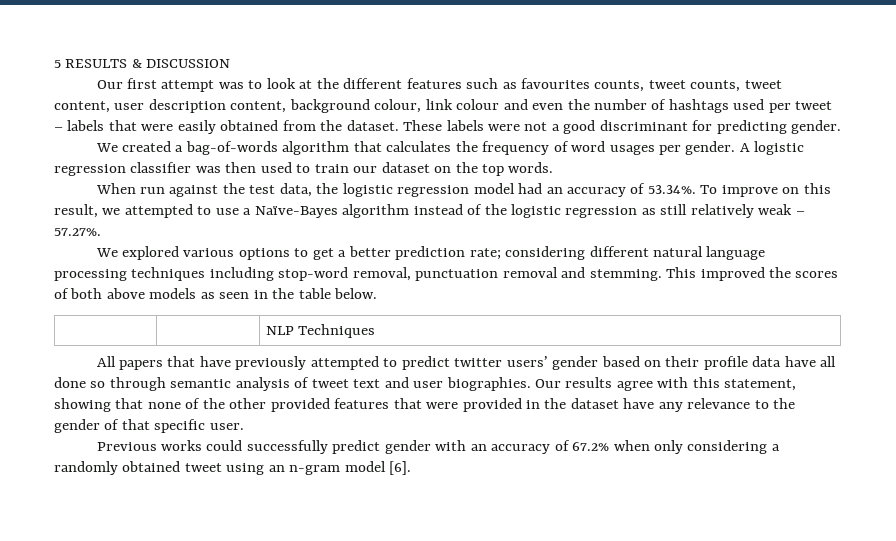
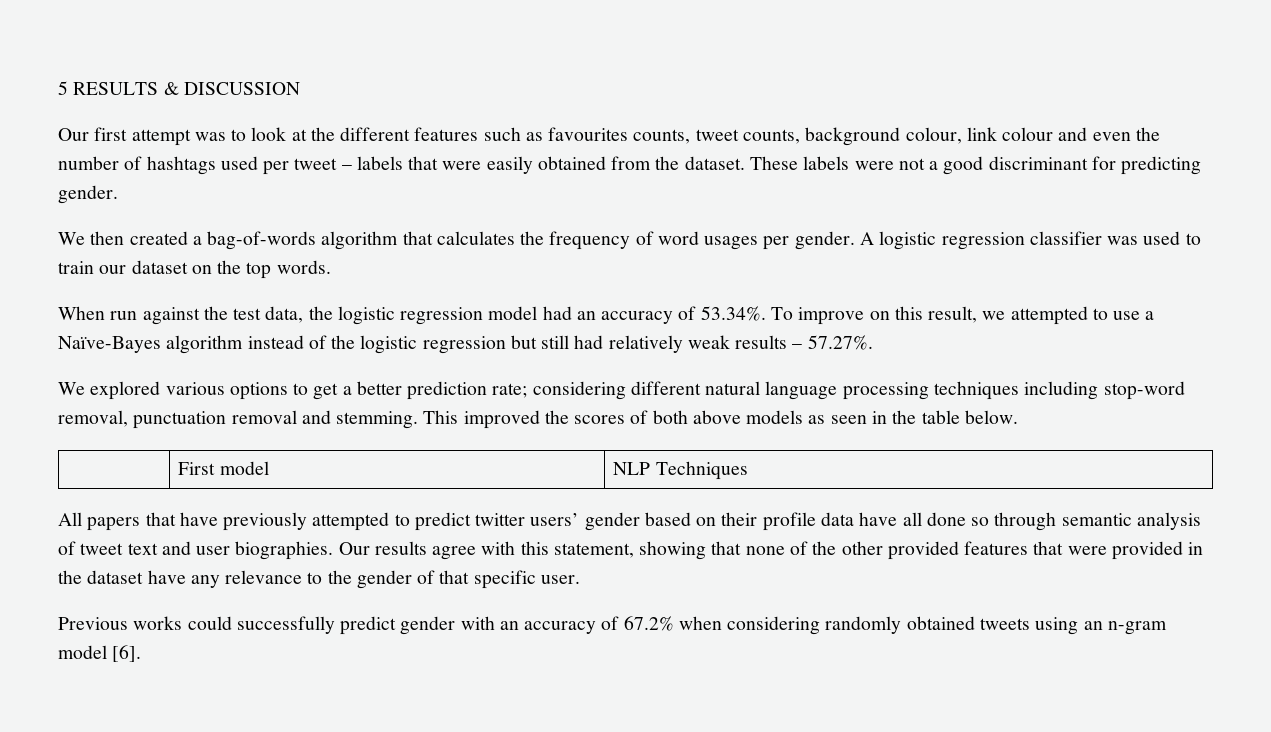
- Our first attempt was to look at the different features such as favourites counts, tweet counts, tweet content, user description content, background colour, link colour and even the number of hashtags used per tweet – labels that were easily obtained from the dataset.
+ Our first attempt was to look at the different features such as favourites counts, tweet counts, background colour, link colour and even the number of hashtags used per tweet – labels that were easily obtained from the dataset.
- We created a bag-of-words algorithm that calculates the frequency of word usages per gender.
+ We then created a bag-of-words algorithm that calculates the frequency of word usages per gender.
- A logistic regression classifier was then used to train our dataset on the top words.
+ A logistic regression classifier was used to train our dataset on the top words.
- When run against the test data, the logistic regression model had an accuracy of 53.34%. To improve on this result, we attempted to use a Naïve-Bayes algorithm instead of the logistic regression as still relatively weak – 57.27%.
+ When run against the test data, the logistic regression model had an accuracy of 53.34%. To improve on this result, we attempted to use a Naïve-Bayes algorithm instead of the logistic regression but still had relatively weak results – 57.27%.
- | | NLP Techniques
+ | First model | NLP Techniques
- Previous works could successfully predict gender with an accuracy of 67.2% when only considering a randomly obtained tweet using an n-gram model [6].
+ Previous works could successfully predict gender with an accuracy of 67.2% when considering randomly obtained tweets using an n-gram model [6].

